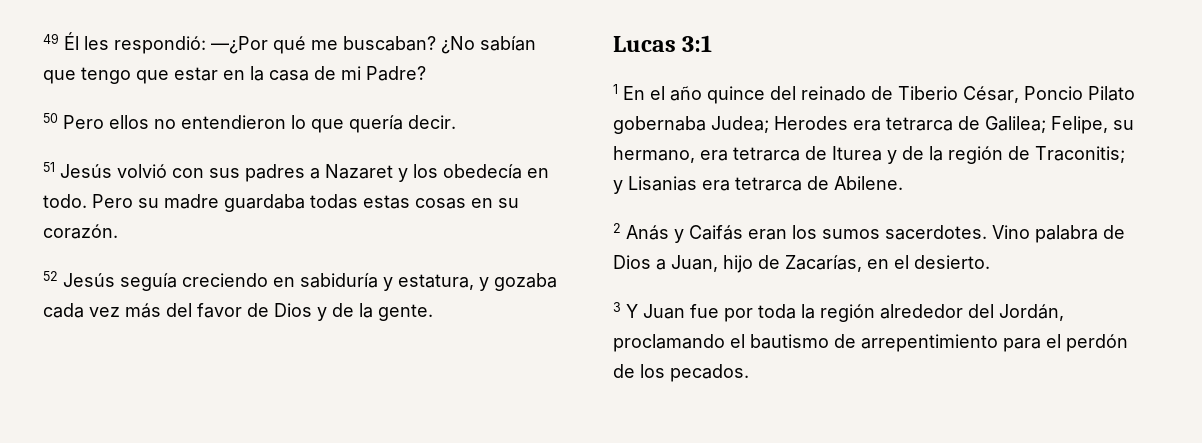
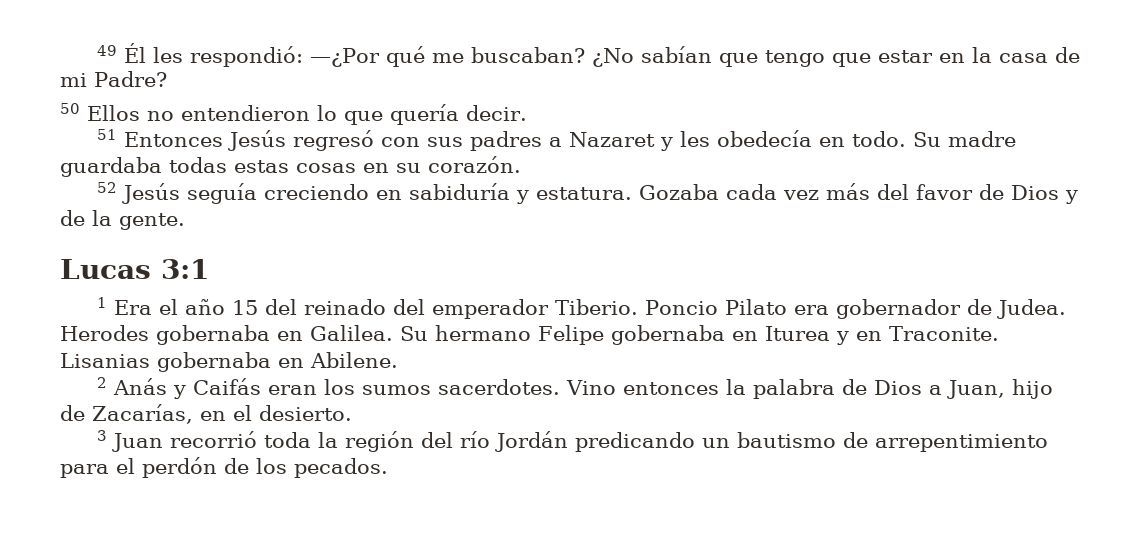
- 50 Pero ellos no entendieron lo que quería decir.
+ 50 Ellos no entendieron lo que quería decir.
- 51 Jesús volvió con sus padres a Nazaret y los obedecía en todo.
+ 51 Entonces Jesús regresó con sus padres a Nazaret y les obedecía en todo.
- Pero su madre guardaba todas estas cosas en su corazón.
+ Su madre guardaba todas estas cosas en su corazón.
- 52 Jesús seguía creciendo en sabiduría y estatura, y gozaba cada vez más del favor de Dios y de la gente.
+ 52 Jesús seguía creciendo en sabiduría y estatura. Gozaba cada vez más del favor de Dios y de la gente.
- 1 En el año quince del reinado de Tiberio César, Poncio Pilato gobernaba Judea; Herodes era tetrarca de Galilea; Felipe, su hermano, era tetrarca de Iturea y de la región de Traconitis; y Lisanias era tetrarca de Abilene.
+ 1 Era el año 15 del reinado del emperador Tiberio. Poncio Pilato era gobernador de Judea. Herodes gobernaba en Galilea. Su hermano Felipe gobernaba en Iturea y en Traconite. Lisanias gobernaba en Abilene.
- Vino palabra de Dios a Juan, hijo de Zacarías, en el desierto.
+ Vino entonces la palabra de Dios a Juan, hijo de Zacarías, en el desierto.
- 3 Y Juan fue por toda la región alrededor del Jordán, proclamando el bautismo de arrepentimiento para el perdón de los pecados.
+ 3 Juan recorrió toda la región del río Jordán predicando un bautismo de arrepentimiento para el perdón de los pecados.

